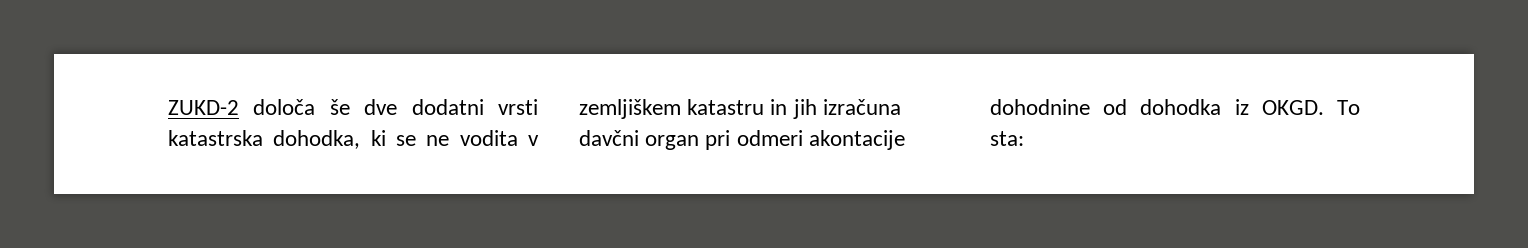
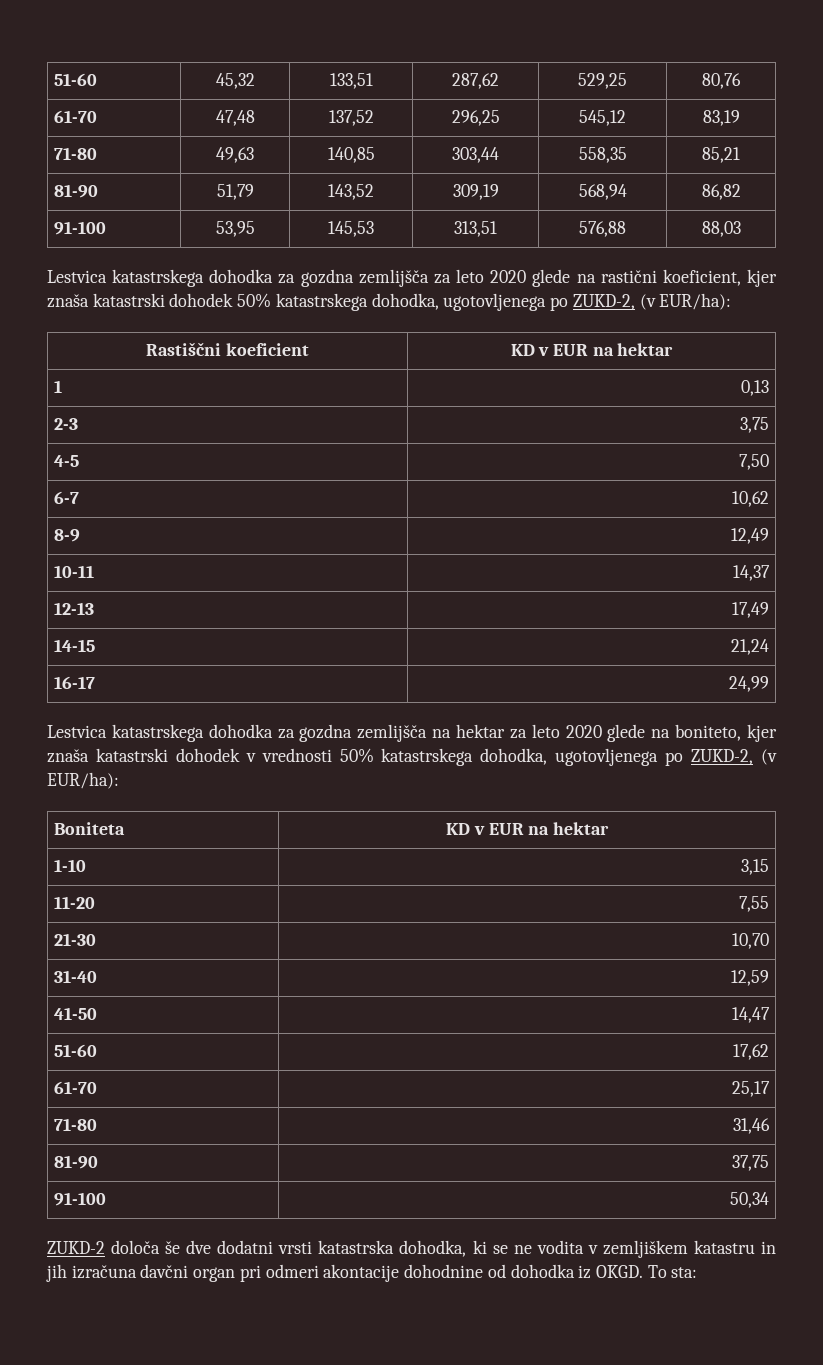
+ 51-60 | 45,32 | 133,51 | 287,62 | 529,25 | 80,76
+ 61-70 | 47,48 | 137,52 | 296,25 | 545,12 | 83,19
+ 71-80 | 49,63 | 140,85 | 303,44 | 558,35 | 85,21
+ 81-90 | 51,79 | 143,52 | 309,19 | 568,94 | 86,82
+ 91-100 | 53,95 | 145,53 | 313,51 | 576,88 | 88,03
+ Lestvica katastrskega dohodka za gozdna zemlijšča za leto 2020 glede na rastični koeficient, kjer znaša katastrski dohodek 50% katastrskega dohodka, ugotovljenega po ZUKD-2, (v EUR/ha):
+ Rastiščni koeficient | KD v EUR na hektar
+ 1 | 0,13
+ 2-3 | 3,75
+ 4-5 | 7,50
+ 6-7 | 10,62
+ 8-9 | 12,49
+ 10-11 | 14,37
+ 12-13 | 17,49
+ 14-15 | 21,24
+ 16-17 | 24,99
+ Lestvica katastrskega dohodka za gozdna zemlijšča na hektar za leto 2020 glede na boniteto, kjer znaša katastrski dohodek v vrednosti 50% katastrskega dohodka, ugotovljenega po ZUKD-2, (v EUR/ha):
+ Boniteta | KD v EUR na hektar
+ 1-10 | 3,15
+ 11-20 | 7,55
+ 21-30 | 10,70
+ 31-40 | 12,59
+ 41-50 | 14,47
+ 51-60 | 17,62
+ 61-70 | 25,17
+ 71-80 | 31,46
+ 81-90 | 37,75
+ 91-100 | 50,34

